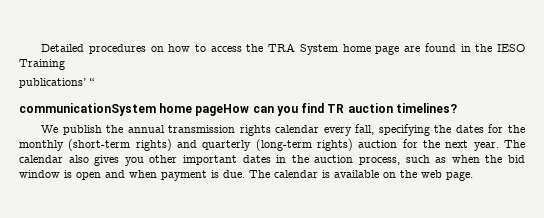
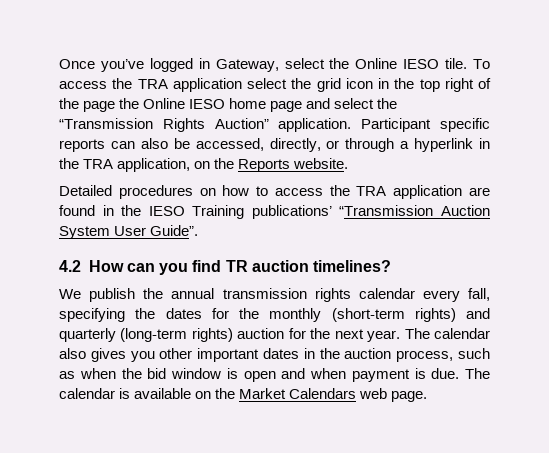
+ Once you’ve logged in Gateway, select the Online IESO tile. To access the TRA application select the grid icon in the top right of the page the Online IESO home page and select the “Transmission Rights Auction” application. Participant specific reports can also be accessed, directly, or through a hyperlink in the TRA application, on the Reports website.
- Detailed procedures on how to access the TRA System home page are found in the IESO Training
- publications’ “
- communicationSystem home pageHow can you find TR auction timelines?
+ Detailed procedures on how to access the TRA application are found in the IESO Training publications’ “Transmission Auction System User Guide”.
+ 4.2 How can you find TR auction timelines?
- The calendar is available on the web page.
+ The calendar is available on the Market Calendars web page.

